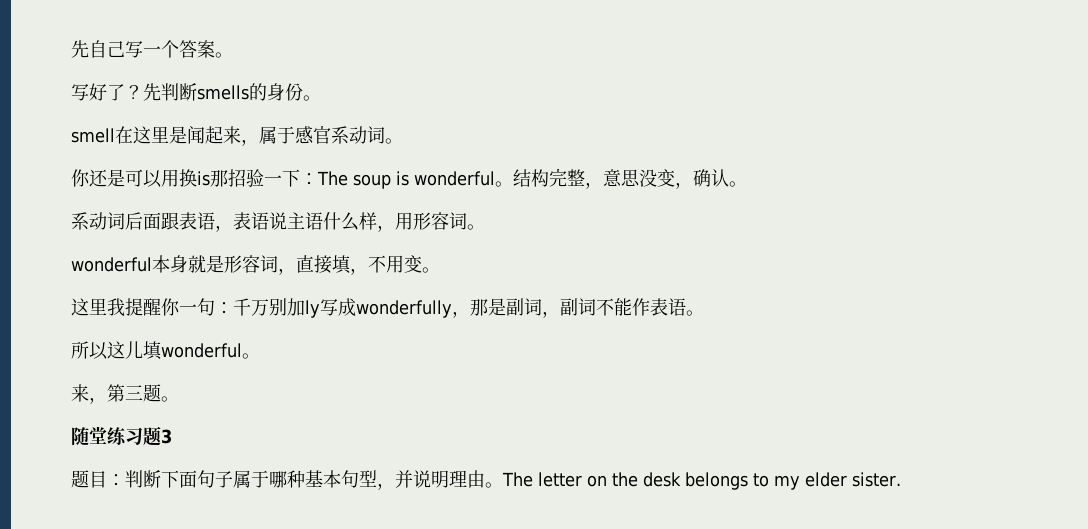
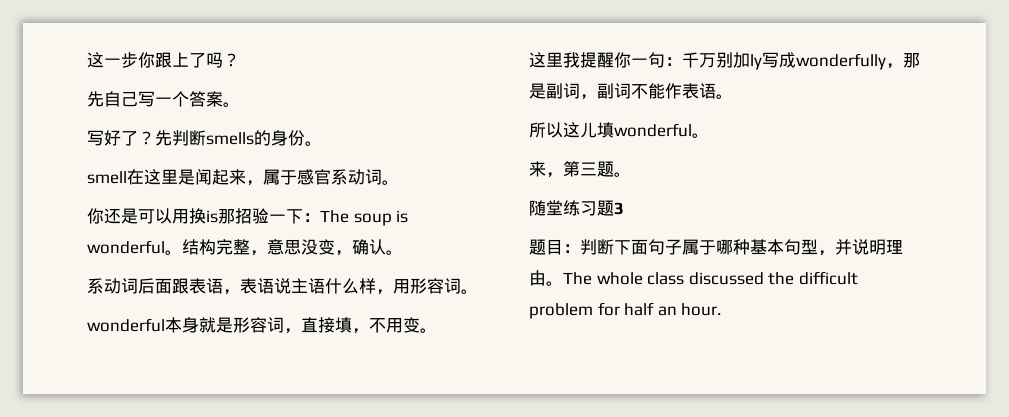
+ 这一步你跟上了吗？
- The letter on the desk belongs to my elder sister.
+ The whole class discussed the difficult problem for half an hour.

